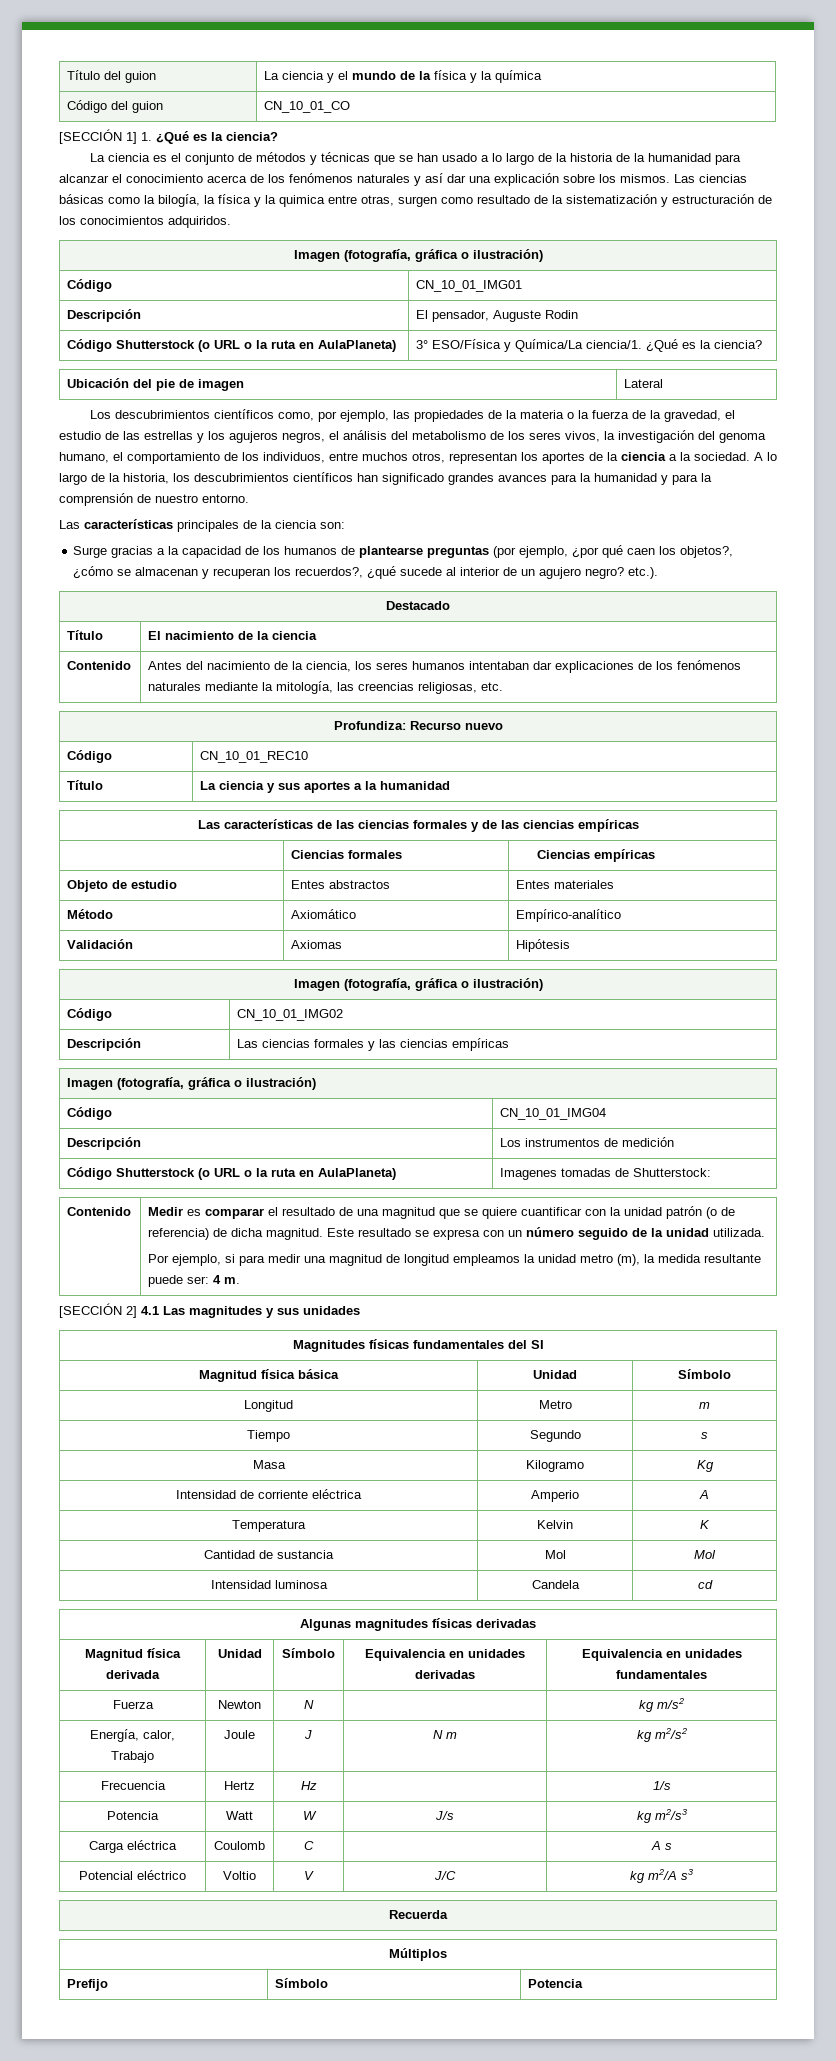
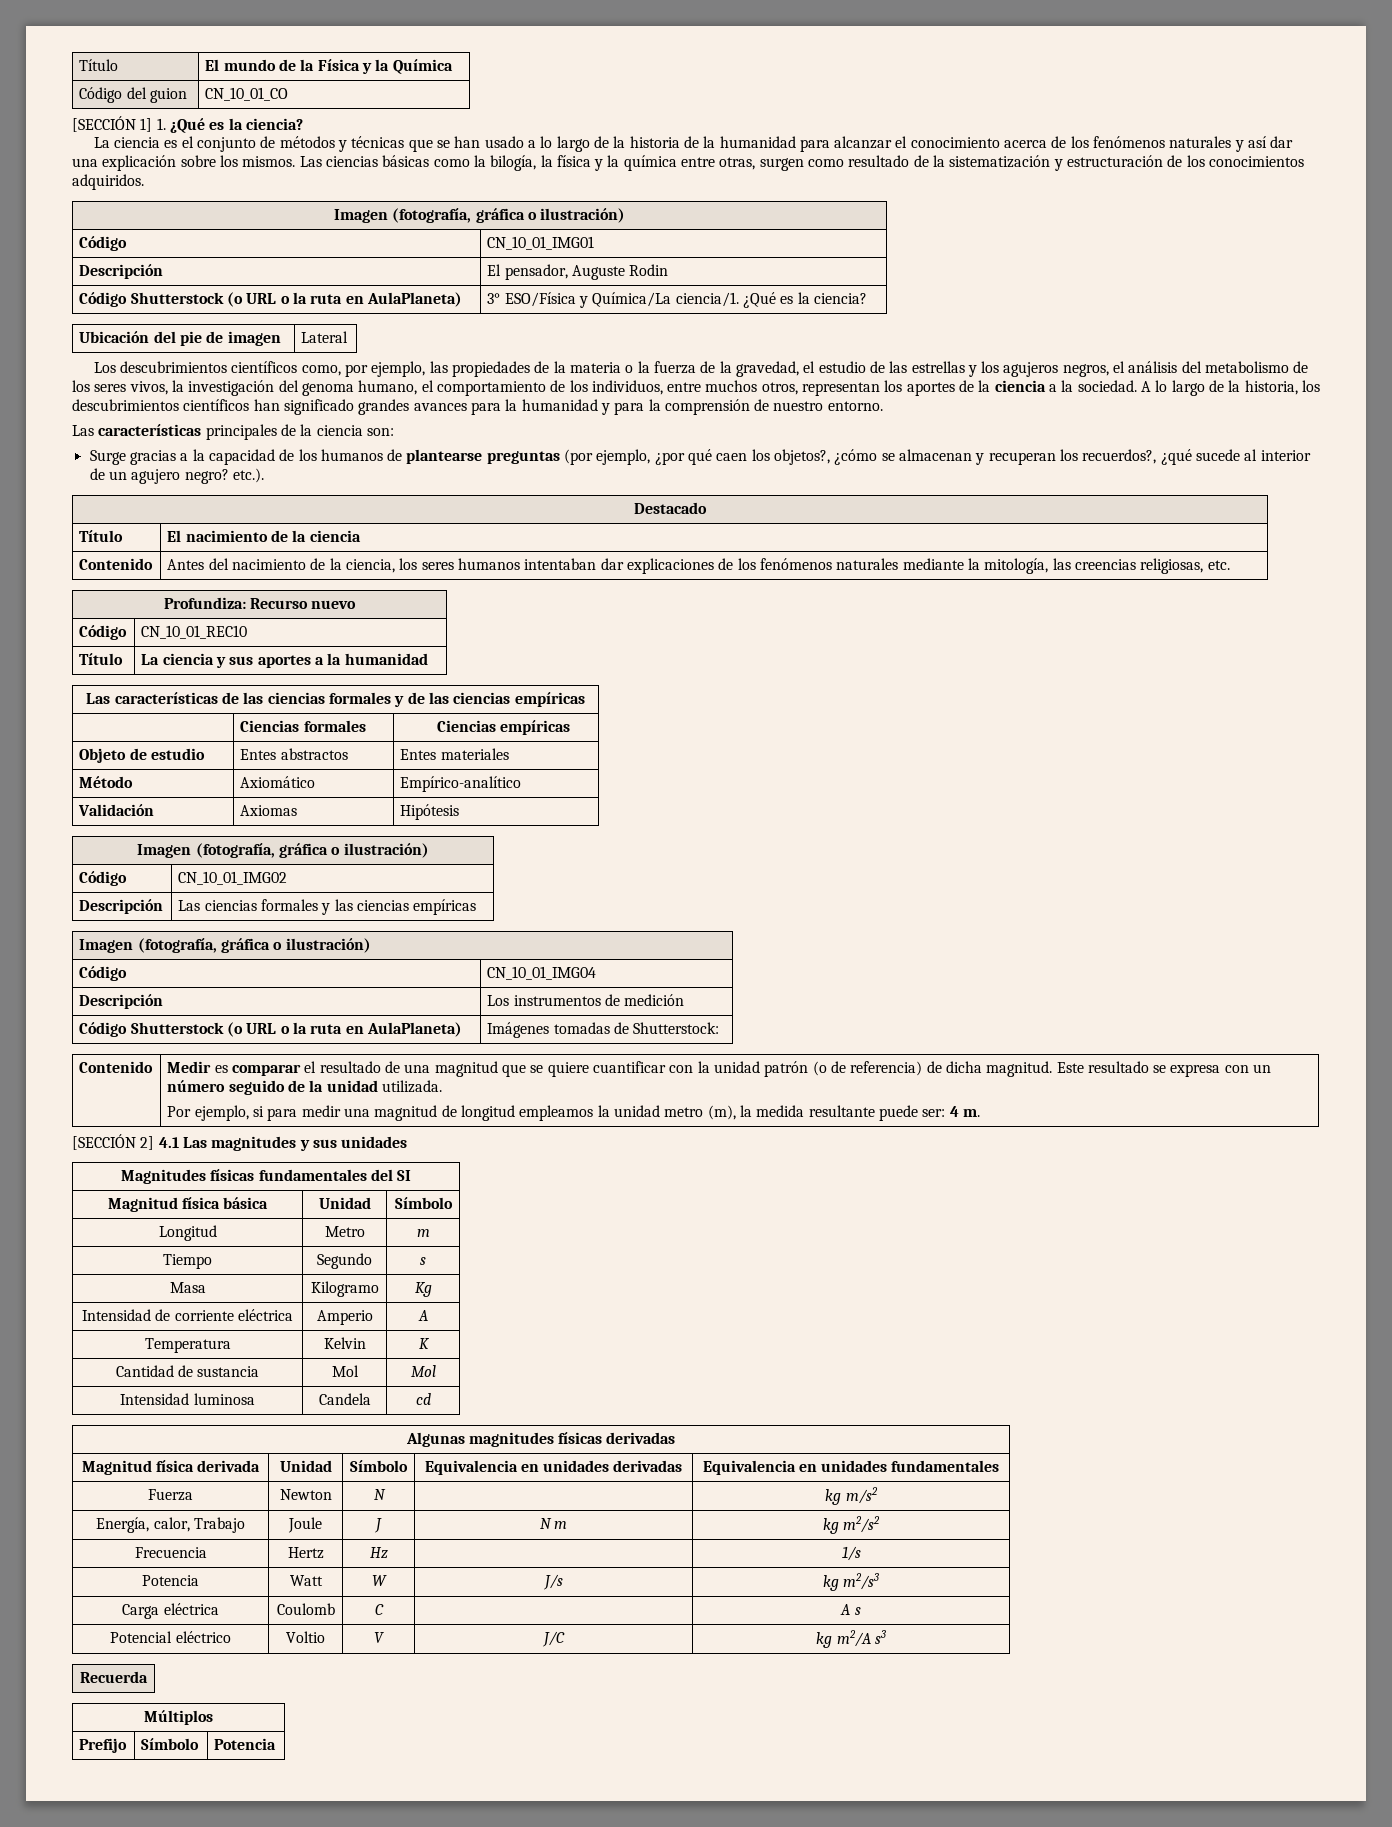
- Título del guion | La ciencia y el mundo de la física y la química
+ Título | El mundo de la Física y la Química
- Las ciencias básicas como la bilogía, la física y la quimica entre otras, surgen como resultado de la sistematización y estructuración de los conocimientos adquiridos.
+ Las ciencias básicas como la bilogía, la física y la química entre otras, surgen como resultado de la sistematización y estructuración de los conocimientos adquiridos.
- Código Shutterstock (o URL o la ruta en AulaPlaneta) | Imagenes tomadas de Shutterstock:
+ Código Shutterstock (o URL o la ruta en AulaPlaneta) | Imágenes tomadas de Shutterstock:

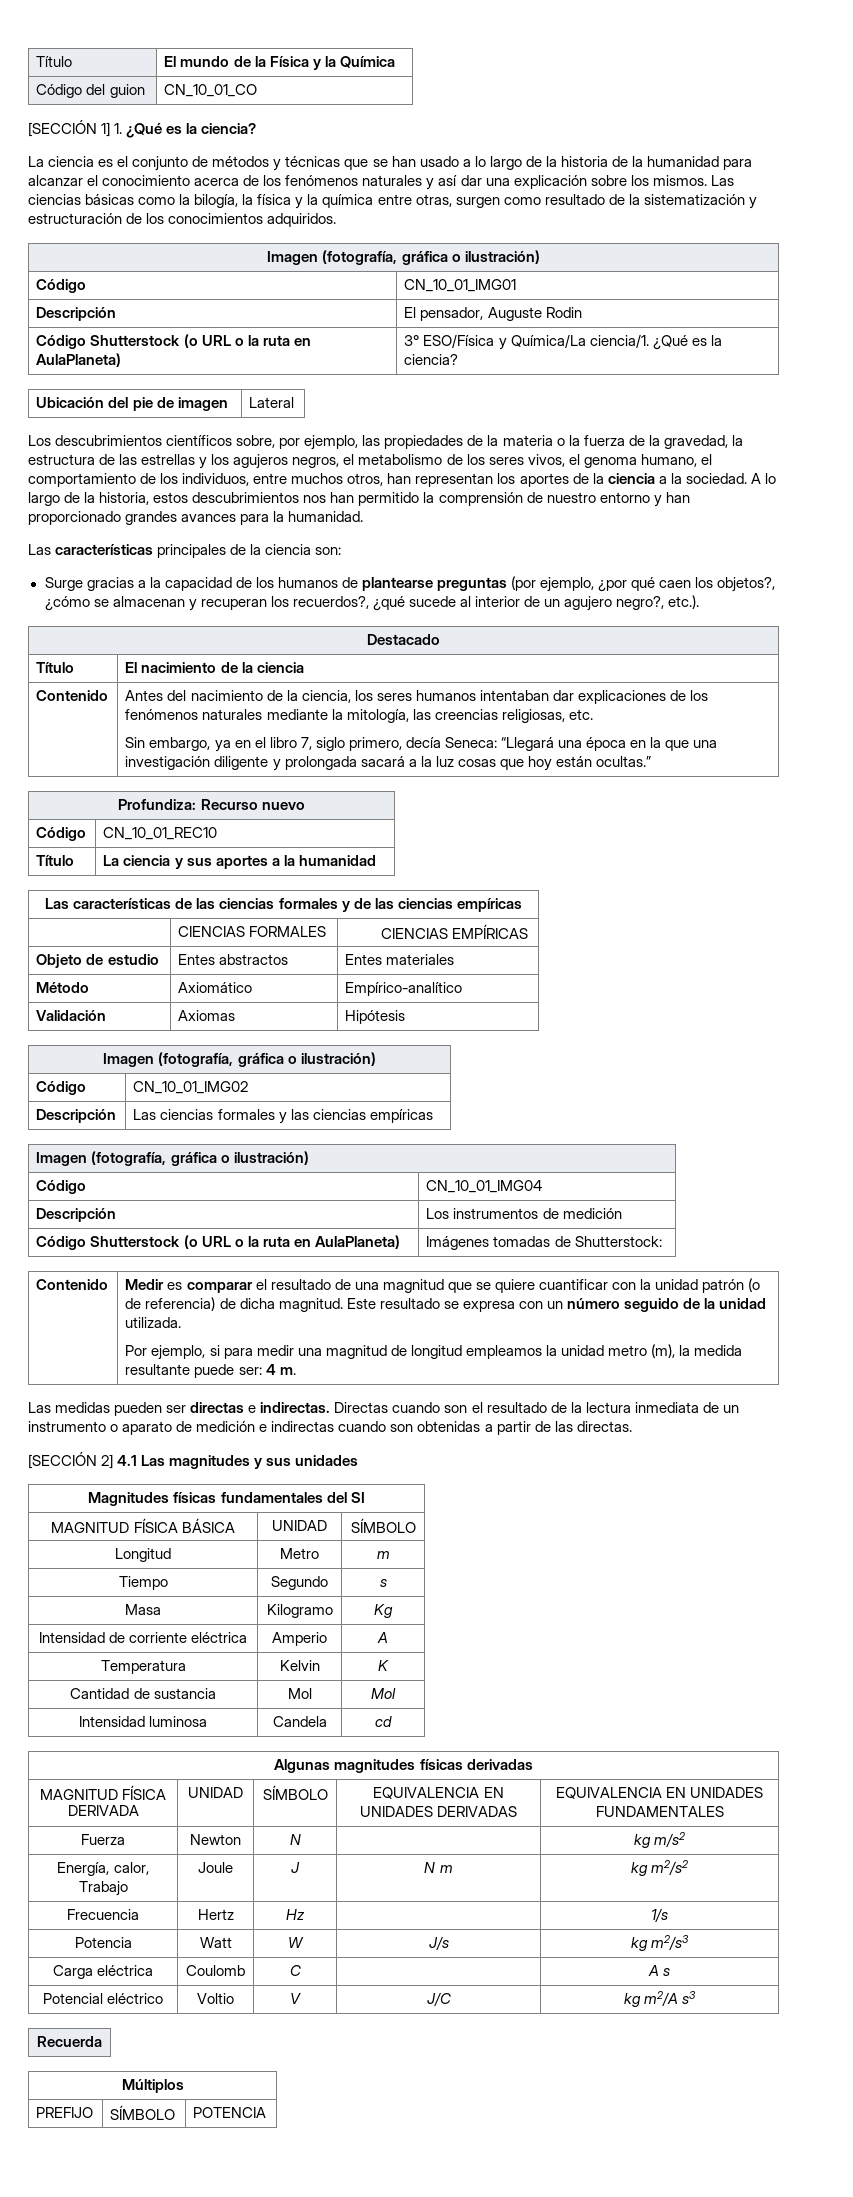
- Los descubrimientos científicos como, por ejemplo, las propiedades de la materia o la fuerza de la gravedad, el estudio de las estrellas y los agujeros negros, el análisis del metabolismo de los seres vivos, la investigación del genoma humano, el comportamiento de los individuos, entre muchos otros, representan los aportes de la ciencia a la sociedad.
+ Los descubrimientos científicos sobre, por ejemplo, las propiedades de la materia o la fuerza de la gravedad, la estructura de las estrellas y los agujeros negros, el metabolismo de los seres vivos, el genoma humano, el comportamiento de los individuos, entre muchos otros, han representan los aportes de la ciencia a la sociedad.
- A lo largo de la historia, los descubrimientos científicos han significado grandes avances para la humanidad y para la comprensión de nuestro entorno.
+ A lo largo de la historia, estos descubrimientos nos han permitido la comprensión de nuestro entorno y han proporcionado grandes avances para la humanidad.
- Surge gracias a la capacidad de los humanos de plantearse preguntas (por ejemplo, ¿por qué caen los objetos?, ¿cómo se almacenan y recuperan los recuerdos?, ¿qué sucede al interior de un agujero negro? etc.).
+ Surge gracias a la capacidad de los humanos de plantearse preguntas (por ejemplo, ¿por qué caen los objetos?, ¿cómo se almacenan y recuperan los recuerdos?, ¿qué sucede al interior de un agujero negro?, etc.).
+ Sin embargo, ya en el libro 7, siglo primero, decía Seneca: “Llegará una época en la que una investigación diligente y prolongada sacará a la luz cosas que hoy están ocultas.”
- | Ciencias formales | Ciencias empíricas
+ | CIENCIAS FORMALES | CIENCIAS EMPÍRICAS
+ Las medidas pueden ser directas e indirectas. Directas cuando son el resultado de la lectura inmediata de un instrumento o aparato de medición e indirectas cuando son obtenidas a partir de las directas.
- Magnitud física básica | Unidad | Símbolo
+ MAGNITUD FÍSICA BÁSICA | UNIDAD | SÍMBOLO
- Magnitud física derivada | Unidad | Símbolo | Equivalencia en unidades derivadas | Equivalencia en unidades fundamentales
+ MAGNITUD FÍSICA DERIVADA | UNIDAD | SÍMBOLO | EQUIVALENCIA EN UNIDADES DERIVADAS | EQUIVALENCIA EN UNIDADES FUNDAMENTALES
- Prefijo | Símbolo | Potencia
+ PREFIJO | SÍMBOLO | POTENCIA

